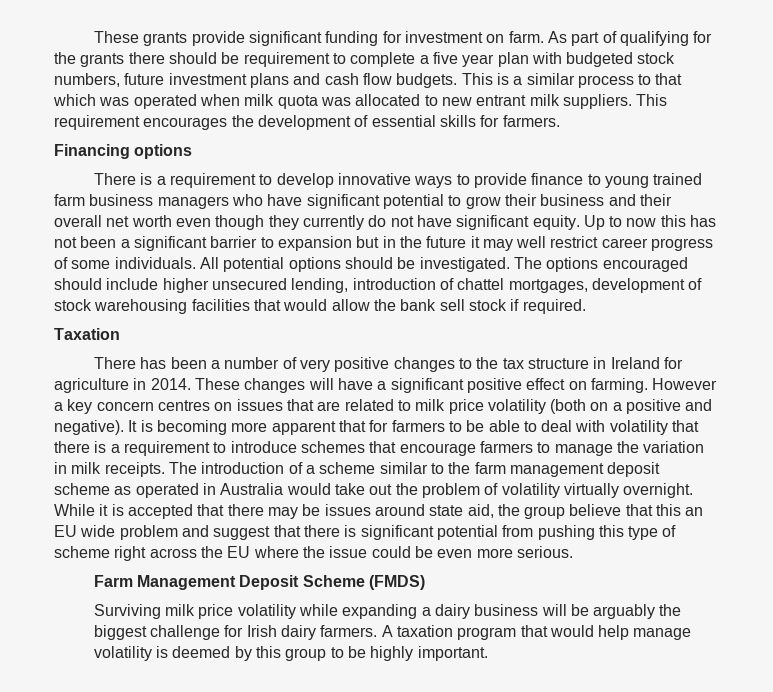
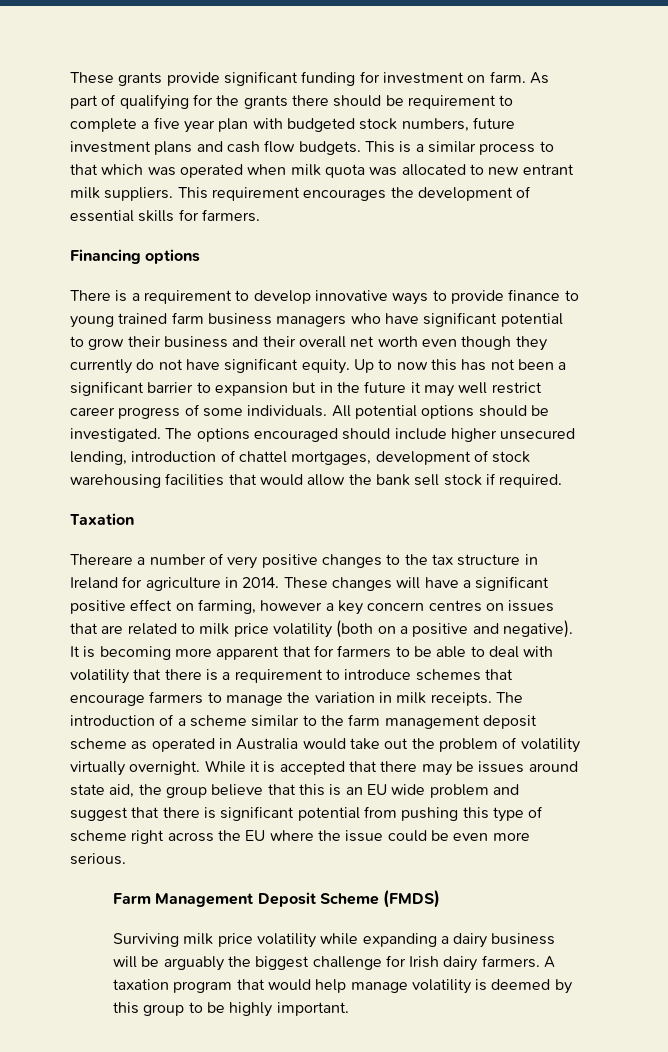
- There has been a number of very positive changes to the tax structure in Ireland for agriculture in 2014.
+ Thereare a number of very positive changes to the tax structure in Ireland for agriculture in 2014.
- These changes will have a significant positive effect on farming. However a key concern centres on issues that are related to milk price volatility (both on a positive and negative).
+ These changes will have a significant positive effect on farming, however a key concern centres on issues that are related to milk price volatility (both on a positive and negative).
- While it is accepted that there may be issues around state aid, the group believe that this an EU wide problem and suggest that there is significant potential from pushing this type of scheme right across the EU where the issue could be even more serious.
+ While it is accepted that there may be issues around state aid, the group believe that this is an EU wide problem and suggest that there is significant potential from pushing this type of scheme right across the EU where the issue could be even more serious.

